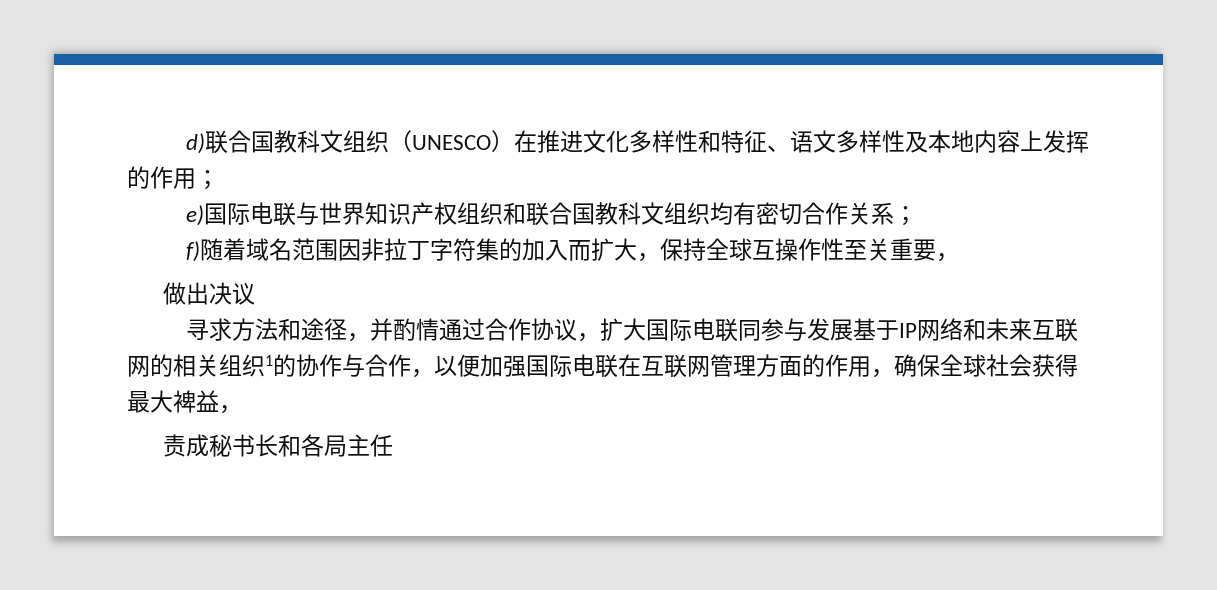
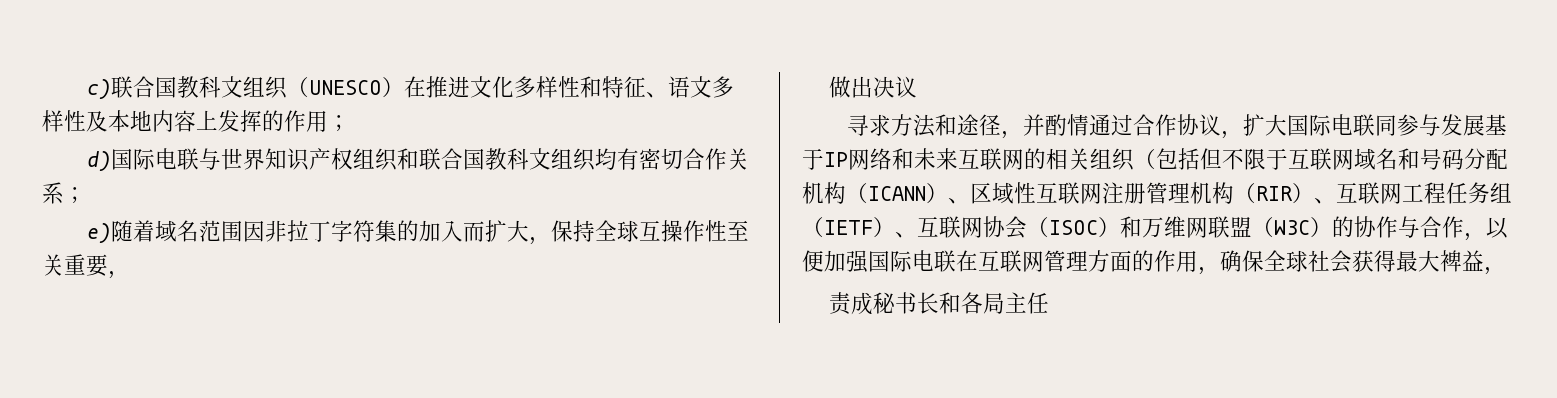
- d)联合国教科文组织（UNESCO）在推进文化多样性和特征、语文多样性及本地内容上发挥的作用；
+ c)联合国教科文组织（UNESCO）在推进文化多样性和特征、语文多样性及本地内容上发挥的作用；
- e)国际电联与世界知识产权组织和联合国教科文组织均有密切合作关系；
+ d)国际电联与世界知识产权组织和联合国教科文组织均有密切合作关系；
- f)随着域名范围因非拉丁字符集的加入而扩大，保持全球互操作性至关重要，
+ e)随着域名范围因非拉丁字符集的加入而扩大，保持全球互操作性至关重要，
- 寻求方法和途径，并酌情通过合作协议，扩大国际电联同参与发展基于IP网络和未来互联网的相关组织1的协作与合作，以便加强国际电联在互联网管理方面的作用，确保全球社会获得最大裨益，
+ 寻求方法和途径，并酌情通过合作协议，扩大国际电联同参与发展基于IP网络和未来互联网的相关组织（包括但不限于互联网域名和号码分配机构（ICANN）、区域性互联网注册管理机构（RIR）、互联网工程任务组（IETF）、互联网协会（ISOC）和万维网联盟（W3C）的协作与合作，以便加强国际电联在互联网管理方面的作用，确保全球社会获得最大裨益，

